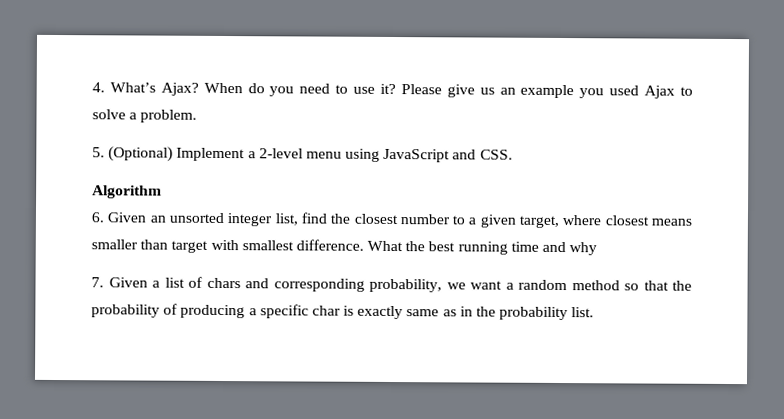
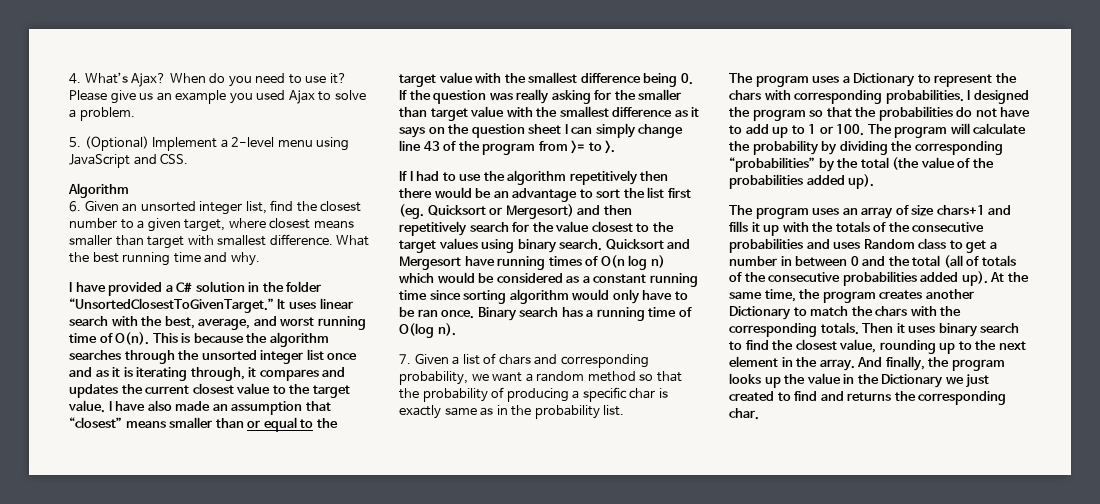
- What the best running time and why
+ What the best running time and why.
+ I have provided a C# solution in the folder “UnsortedClosestToGivenTarget.” It uses linear search with the best, average, and worst running time of O(n). This is because the algorithm searches through the unsorted integer list once and as it is iterating through, it compares and updates the current closest value to the target value. I have also made an assumption that “closest” means smaller than or equal to the target value with the smallest difference being 0. If the question was really asking for the smaller than target value with the smallest difference as it says on the question sheet I can simply change line 43 of the program from >= to >.
+ If I had to use the algorithm repetitively then there would be an advantage to sort the list first (eg. Quicksort or Mergesort) and then repetitively search for the value closest to the target values using binary search. Quicksort and Mergesort have running times of O(n log n) which would be considered as a constant running time since sorting algorithm would only have to be ran once. Binary search has a running time of O(log n).
+ The program uses a Dictionary to represent the chars with corresponding probabilities. I designed the program so that the probabilities do not have to add up to 1 or 100. The program will calculate the probability by dividing the corresponding “probabilities” by the total (the value of the probabilities added up).
+ The program uses an array of size chars+1 and fills it up with the totals of the consecutive probabilities and uses Random class to get a number in between 0 and the total (all of totals of the consecutive probabilities added up). At the same time, the program creates another Dictionary to match the chars with the corresponding totals. Then it uses binary search to find the closest value, rounding up to the next element in the array. And finally, the program looks up the value in the Dictionary we just created to find and returns the corresponding char.

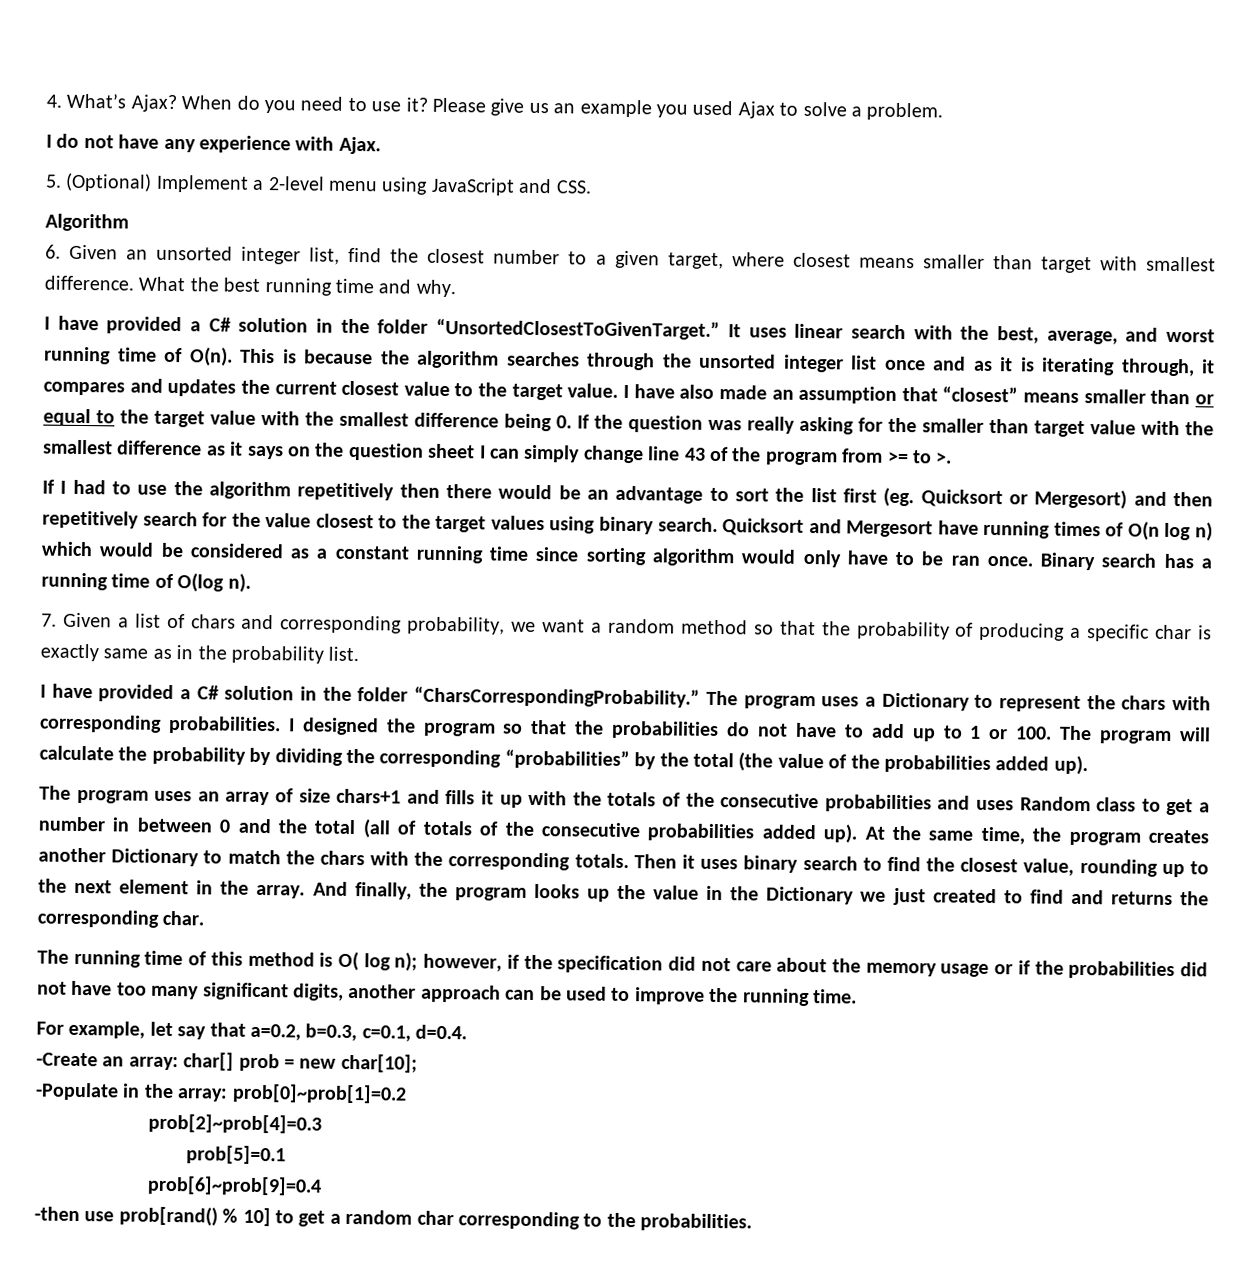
+ I do not have any experience with Ajax.
+ I have provided a C# solution in the folder “CharsCorrespondingProbability.”
+ The running time of this method is O( log n); however, if the specification did not care about the memory usage or if the probabilities did not have too many significant digits, another approach can be used to improve the running time.
+ For example, let say that a=0.2, b=0.3, c=0.1, d=0.4.
+ -Create an array: char[] prob = new char[10];
+ -Populate in the array: prob[0]~prob[1]=0.2
+ prob[2]~prob[4]=0.3
+ prob[5]=0.1
+ prob[6]~prob[9]=0.4
+ -then use prob[rand() % 10] to get a random char corresponding to the probabilities.

